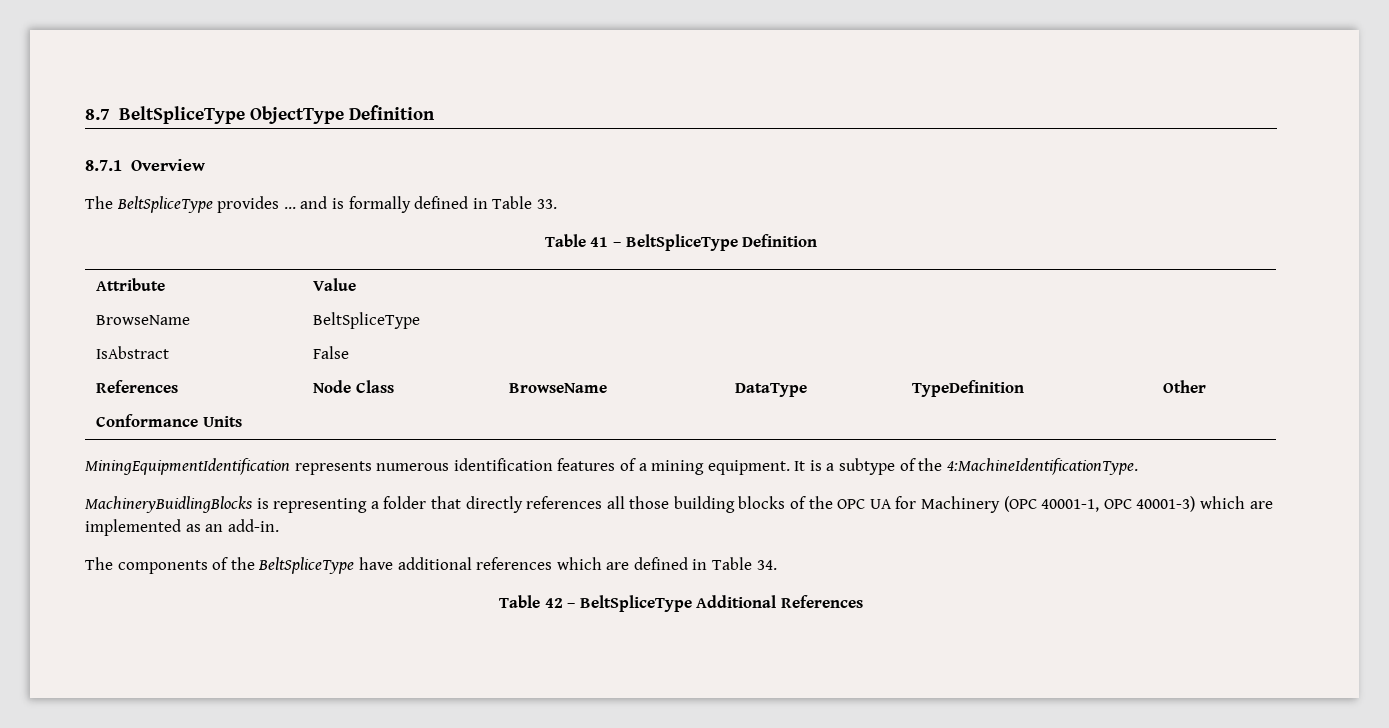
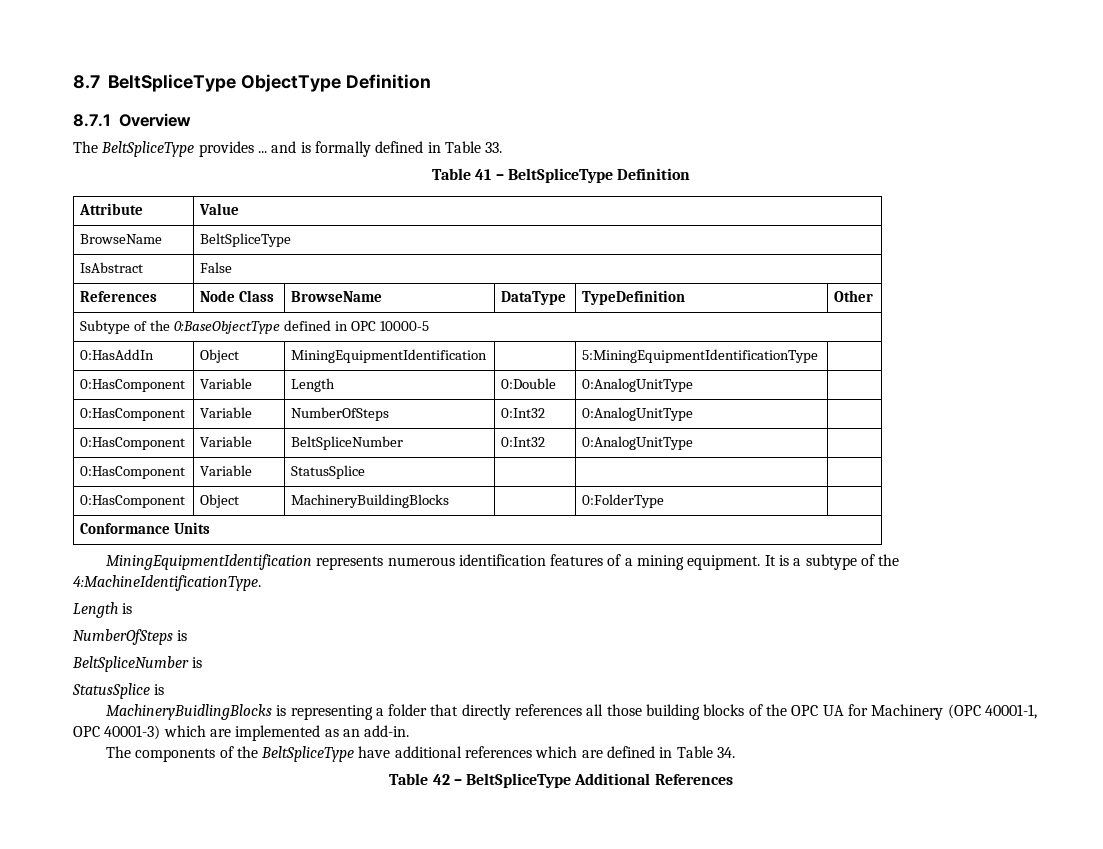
+ Subtype of the 0:BaseObjectType defined in OPC 10000-5
+ 0:HasAddIn | Object | MiningEquipmentIdentification | | 5:MiningEquipmentIdentificationType |
+ 0:HasComponent | Variable | Length | 0:Double | 0:AnalogUnitType |
+ 0:HasComponent | Variable | NumberOfSteps | 0:Int32 | 0:AnalogUnitType |
+ 0:HasComponent | Variable | BeltSpliceNumber | 0:Int32 | 0:AnalogUnitType |
+ 0:HasComponent | Variable | StatusSplice | | |
+ 0:HasComponent | Object | MachineryBuildingBlocks | | 0:FolderType |
+ Length is
+ NumberOfSteps is
+ BeltSpliceNumber is
+ StatusSplice is

